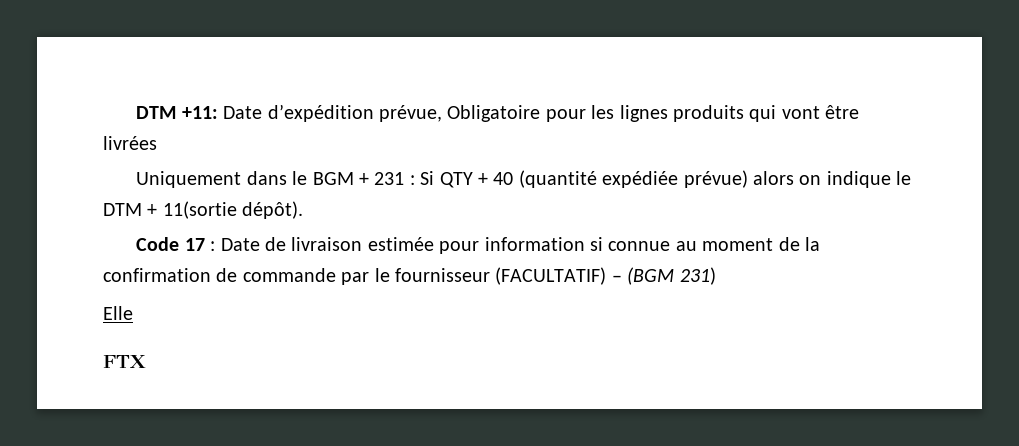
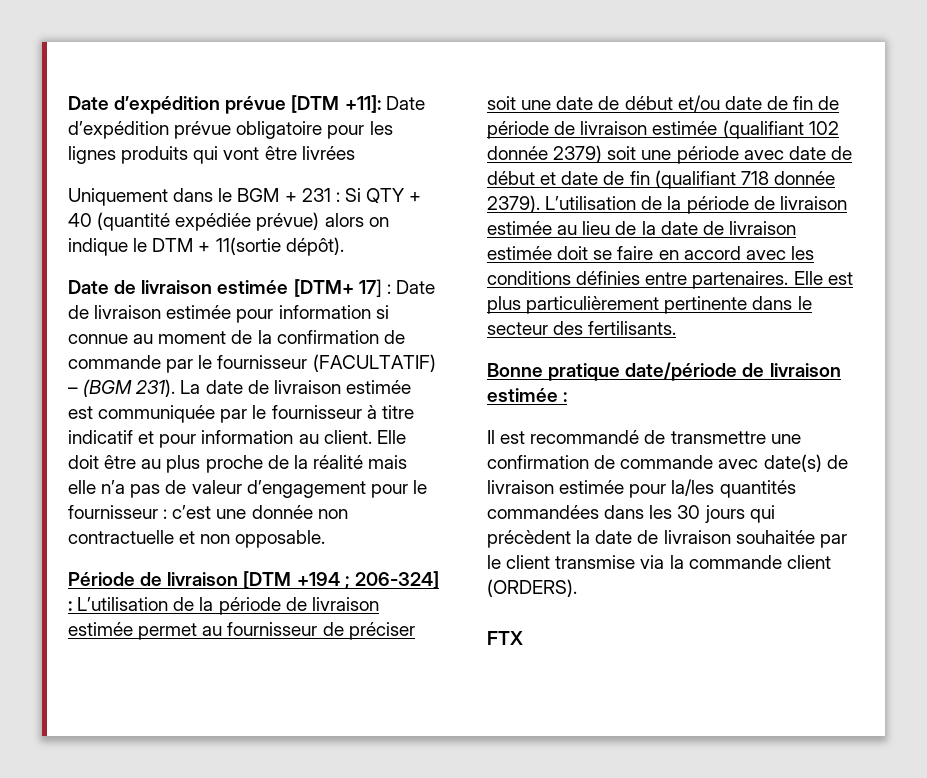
- DTM +11: Date d’expédition prévue, Obligatoire pour les lignes produits qui vont être livrées
+ Date d’expédition prévue [DTM +11]: Date d’expédition prévue obligatoire pour les lignes produits qui vont être livrées
- Code 17 : Date de livraison estimée pour information si connue au moment de la confirmation de commande par le fournisseur (FACULTATIF) – (BGM 231)
- Elle
+ Date de livraison estimée [DTM+ 17] : Date de livraison estimée pour information si connue au moment de la confirmation de commande par le fournisseur (FACULTATIF) – (BGM 231). La date de livraison estimée est communiquée par le fournisseur à titre indicatif et pour information au client. Elle doit être au plus proche de la réalité mais elle n’a pas de valeur d’engagement pour le fournisseur : c’est une donnée non contractuelle et non opposable.
+ Période de livraison [DTM +194 ; 206-324] : L’utilisation de la période de livraison estimée permet au fournisseur de préciser soit une date de début et/ou date de fin de période de livraison estimée (qualifiant 102 donnée 2379) soit une période avec date de début et date de fin (qualifiant 718 donnée 2379). L’utilisation de la période de livraison estimée au lieu de la date de livraison estimée doit se faire en accord avec les conditions définies entre partenaires. Elle est plus particulièrement pertinente dans le secteur des fertilisants.
+ Bonne pratique date/période de livraison estimée :
+ Il est recommandé de transmettre une confirmation de commande avec date(s) de livraison estimée pour la/les quantités commandées dans les 30 jours qui précèdent la date de livraison souhaitée par le client transmise via la commande client (ORDERS).

